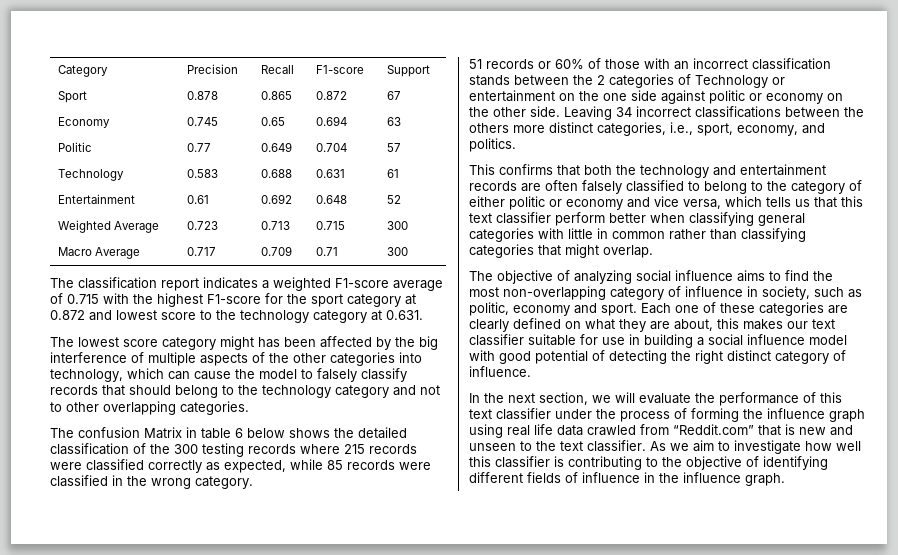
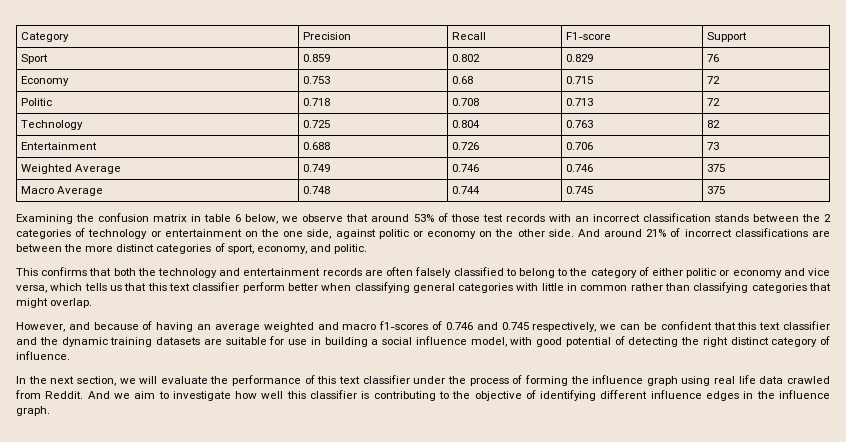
- Sport | 0.878 | 0.865 | 0.872 | 67
- Economy | 0.745 | 0.65 | 0.694 | 63
- Politic | 0.77 | 0.649 | 0.704 | 57
- Technology | 0.583 | 0.688 | 0.631 | 61
- Entertainment | 0.61 | 0.692 | 0.648 | 52
- Weighted Average | 0.723 | 0.713 | 0.715 | 300
- Macro Average | 0.717 | 0.709 | 0.71 | 300
- The classification report indicates a weighted F1-score average of 0.715 with the highest F1-score for the sport category at 0.872 and lowest score to the technology category at 0.631.
- The lowest score category might has been affected by the big interference of multiple aspects of the other categories into technology, which can cause the model to falsely classify records that should belong to the technology category and not to other overlapping categories.
- The confusion Matrix in table 6 below shows the detailed classification of the 300 testing records where 215 records were classified correctly as expected, while 85 records were classified in the wrong category.
- 51 records or 60% of those with an incorrect classification stands between the 2 categories of Technology or entertainment on the one side against politic or economy on the other side.
+ Sport | 0.859 | 0.802 | 0.829 | 76
+ Economy | 0.753 | 0.68 | 0.715 | 72
+ Politic | 0.718 | 0.708 | 0.713 | 72
+ Technology | 0.725 | 0.804 | 0.763 | 82
+ Entertainment | 0.688 | 0.726 | 0.706 | 73
+ Weighted Average | 0.749 | 0.746 | 0.746 | 375
+ Macro Average | 0.748 | 0.744 | 0.745 | 375
+ Examining the confusion matrix in table 6 below, we observe that around 53% of those test records with an incorrect classification stands between the 2 categories of technology or entertainment on the one side, against politic or economy on the other side.
- Leaving 34 incorrect classifications between the others more distinct categories, i.e., sport, economy, and politics.
+ And around 21% of incorrect classifications are between the more distinct categories of sport, economy, and politic.
- The objective of analyzing social influence aims to find the most non-overlapping category of influence in society, such as politic, economy and sport. Each one of these categories are clearly defined on what they are about, this makes our text classifier suitable for use in building a social influence model with good potential of detecting the right distinct category of influence.
+ However, and because of having an average weighted and macro f1-scores of 0.746 and 0.745 respectively, we can be confident that this text classifier and the dynamic training datasets are suitable for use in building a social influence model, with good potential of detecting the right distinct category of influence.
- In the next section, we will evaluate the performance of this text classifier under the process of forming the influence graph using real life data crawled from “Reddit.com” that is new and unseen to the text classifier. As we aim to investigate how well this classifier is contributing to the objective of identifying different fields of influence in the influence graph.
+ In the next section, we will evaluate the performance of this text classifier under the process of forming the influence graph using real life data crawled from Reddit. And we aim to investigate how well this classifier is contributing to the objective of identifying different influence edges in the influence graph.

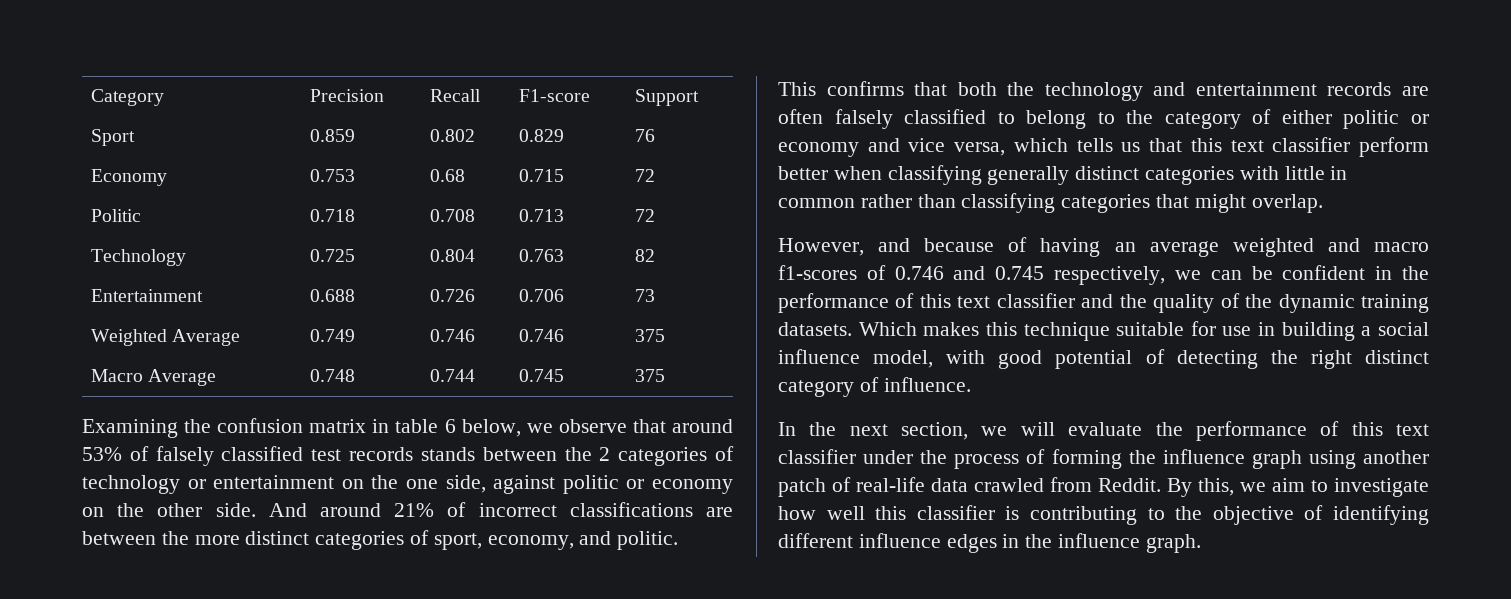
- Examining the confusion matrix in table 6 below, we observe that around 53% of those test records with an incorrect classification stands between the 2 categories of technology or entertainment on the one side, against politic or economy on the other side.
+ Examining the confusion matrix in table 6 below, we observe that around 53% of falsely classified test records stands between the 2 categories of technology or entertainment on the one side, against politic or economy on the other side.
- This confirms that both the technology and entertainment records are often falsely classified to belong to the category of either politic or economy and vice versa, which tells us that this text classifier perform better when classifying general categories with little in common rather than classifying categories that might overlap.
+ This confirms that both the technology and entertainment records are often falsely classified to belong to the category of either politic or economy and vice versa, which tells us that this text classifier perform better when classifying generally distinct categories with little in common rather than classifying categories that might overlap.
- However, and because of having an average weighted and macro f1-scores of 0.746 and 0.745 respectively, we can be confident that this text classifier and the dynamic training datasets are suitable for use in building a social influence model, with good potential of detecting the right distinct category of influence.
+ However, and because of having an average weighted and macro f1-scores of 0.746 and 0.745 respectively, we can be confident in the performance of this text classifier and the quality of the dynamic training datasets. Which makes this technique suitable for use in building a social influence model, with good potential of detecting the right distinct category of influence.
- In the next section, we will evaluate the performance of this text classifier under the process of forming the influence graph using real life data crawled from Reddit.
+ In the next section, we will evaluate the performance of this text classifier under the process of forming the influence graph using another patch of real-life data crawled from Reddit.
- And we aim to investigate how well this classifier is contributing to the objective of identifying different influence edges in the influence graph.
+ By this, we aim to investigate how well this classifier is contributing to the objective of identifying different influence edges in the influence graph.

